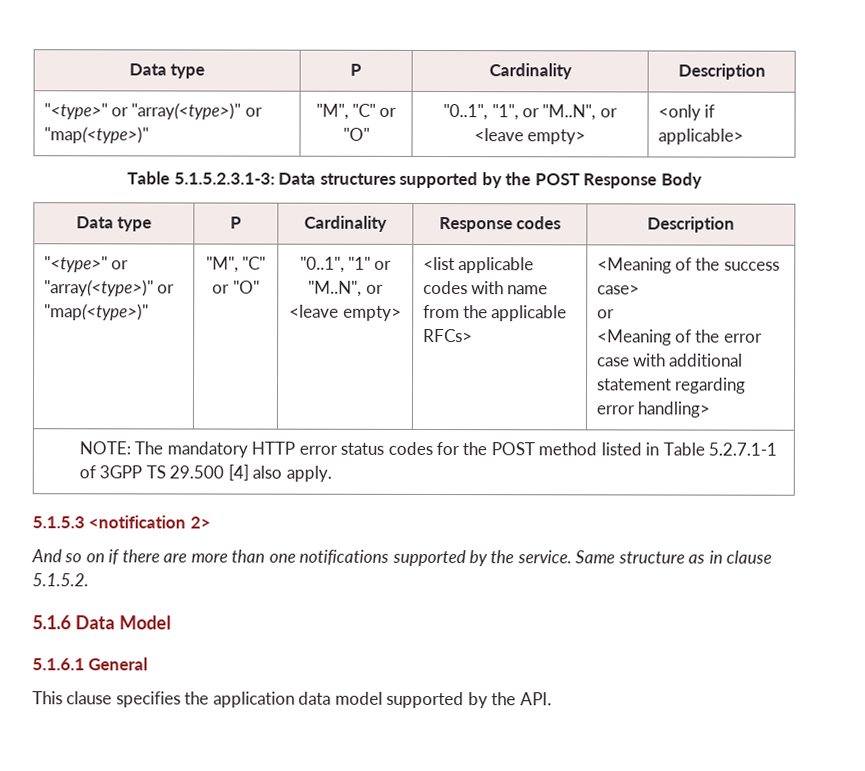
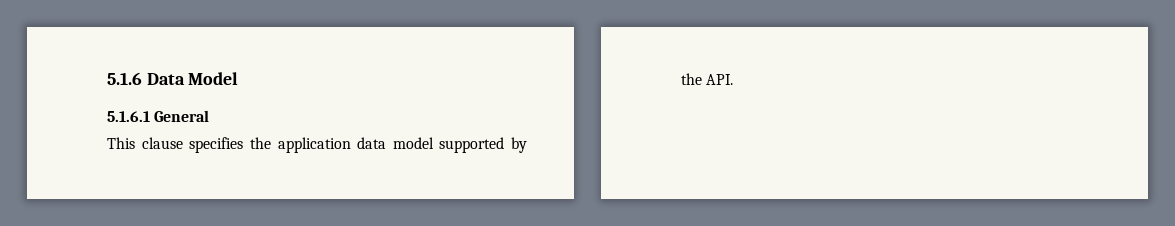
- Data type | P | Cardinality | Description
- "<type>" or "array(<type>)" or "map(<type>)" | "M", "C" or "O" | "0..1", "1", or "M..N", or <leave empty> | <only if applicable>
- Table 5.1.5.2.3.1-3: Data structures supported by the POST Response Body
- Data type | P | Cardinality | Response codes | Description
- "<type>" or "array(<type>)" or "map(<type>)" | "M", "C" or "O" | "0..1", "1" or "M..N", or <leave empty> | <list applicable codes with name from the applicable RFCs> | <Meaning of the success case>
- or
- <Meaning of the error case with additional statement regarding error handling>
- NOTE: The mandatory HTTP error status codes for the POST method listed in Table 5.2.7.1-1 of 3GPP TS 29.500 [4] also apply.
- 5.1.5.3 <notification 2>
- And so on if there are more than one notifications supported by the service. Same structure as in clause 5.1.5.2.

